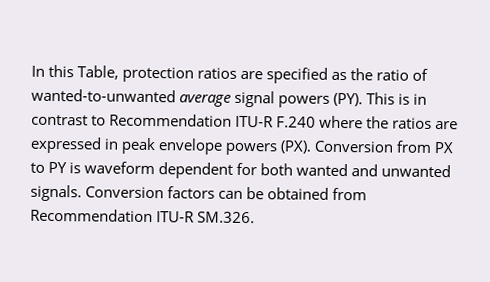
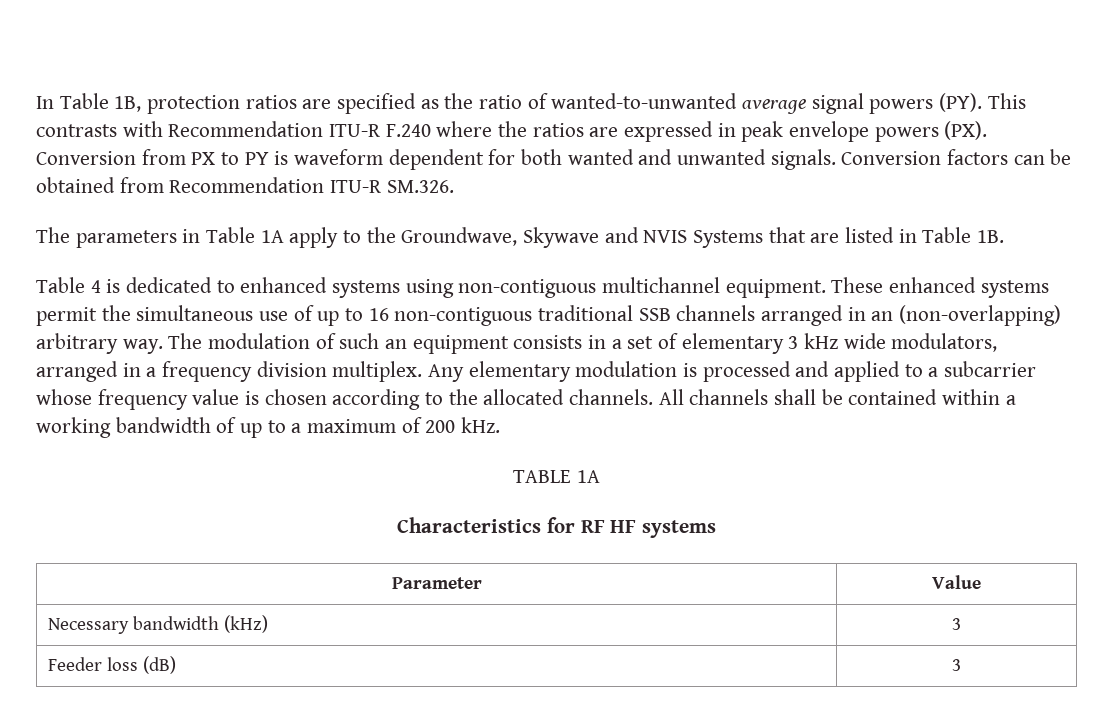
- In this Table, protection ratios are specified as the ratio of wanted-to-unwanted average signal powers (PY). This is in contrast to Recommendation ITU-R F.240 where the ratios are expressed in peak envelope powers (PX). Conversion from PX to PY is waveform dependent for both wanted and unwanted signals.
+ In Table 1B, protection ratios are specified as the ratio of wanted-to-unwanted average signal powers (PY). This contrasts with Recommendation ITU-R F.240 where the ratios are expressed in peak envelope powers (PX). Conversion from PX to PY is waveform dependent for both wanted and unwanted signals.
+ The parameters in Table 1A apply to the Groundwave, Skywave and NVIS Systems that are listed in Table 1B.
+ Table 4 is dedicated to enhanced systems using non-contiguous multichannel equipment. These enhanced systems permit the simultaneous use of up to 16 non-contiguous traditional SSB channels arranged in an (non-overlapping) arbitrary way. The modulation of such an equipment consists in a set of elementary 3 kHz wide modulators, arranged in a frequency division multiplex. Any elementary modulation is processed and applied to a subcarrier whose frequency value is chosen according to the allocated channels. All channels shall be contained within a working bandwidth of up to a maximum of 200 kHz.
+ TABLE 1A
+ Characteristics for RF HF systems
+ Parameter | Value
+ Necessary bandwidth (kHz) | 3
+ Feeder loss (dB) | 3

